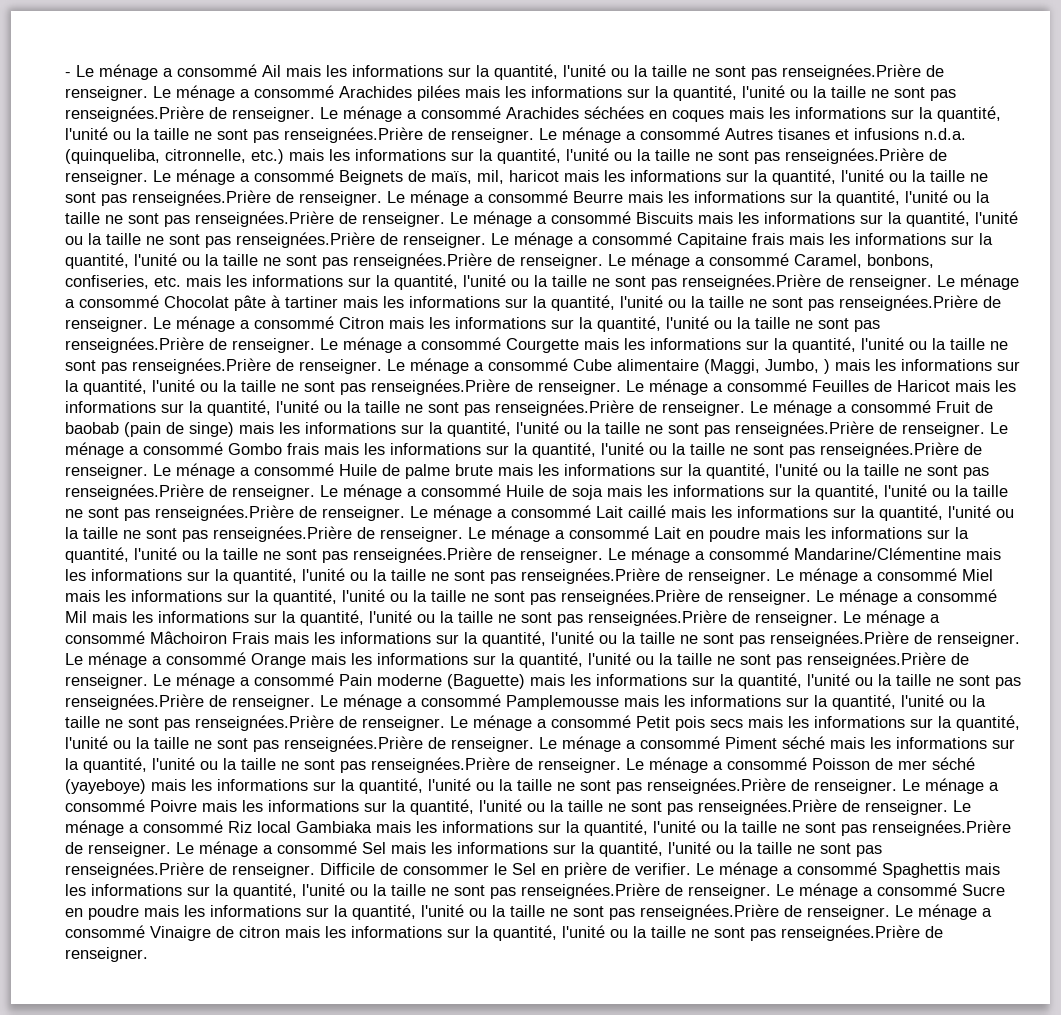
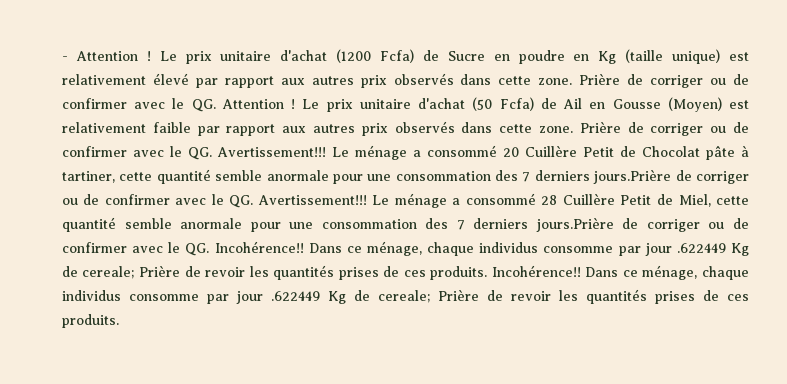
- - Le ménage a consommé Ail mais les informations sur la quantité, l'unité ou la taille ne sont pas renseignées.Prière de renseigner. Le ménage a consommé Arachides pilées mais les informations sur la quantité, l'unité ou la taille ne sont pas renseignées.Prière de renseigner. Le ménage a consommé Arachides séchées en coques mais les informations sur la quantité, l'unité ou la taille ne sont pas renseignées.Prière de renseigner. Le ménage a consommé Autres tisanes et infusions n.d.a. (quinqueliba, citronnelle, etc.) mais les informations sur la quantité, l'unité ou la taille ne sont pas renseignées.Prière de renseigner. Le ménage a consommé Beignets de maïs, mil, haricot mais les informations sur la quantité, l'unité ou la taille ne sont pas renseignées.Prière de renseigner. Le ménage a consommé Beurre mais les informations sur la quantité, l'unité ou la taille ne sont pas renseignées.Prière de renseigner. Le ménage a consommé Biscuits mais les informations sur la quantité, l'unité ou la taille ne sont pas renseignées.Prière de renseigner. Le ménage a consommé Capitaine frais mais les informations sur la quantité, l'unité ou la taille ne sont pas renseignées.Prière de renseigner. Le ménage a consommé Caramel, bonbons, confiseries, etc. mais les informations sur la quantité, l'unité ou la taille ne sont pas renseignées.Prière de renseigner. Le ménage a consommé Chocolat pâte à tartiner mais les informations sur la quantité, l'unité ou la taille ne sont pas renseignées.Prière de renseigner. Le ménage a consommé Citron mais les informations sur la quantité, l'unité ou la taille ne sont pas renseignées.Prière de renseigner. Le ménage a consommé Courgette mais les informations sur la quantité, l'unité ou la taille ne sont pas renseignées.Prière de renseigner. Le ménage a consommé Cube alimentaire (Maggi, Jumbo, ) mais les informations sur la quantité, l'unité ou la taille ne sont pas renseignées.Prière de renseigner. Le ménage a consommé Feuilles de Haricot mais les informations sur la quantité, l'unité ou la taille ne sont pas renseignées.Prière de renseigner. Le ménage a consommé Fruit de baobab (pain de singe) mais les informations sur la quantité, l'unité ou la taille ne sont pas renseignées.Prière de renseigner. Le ménage a consommé Gombo frais mais les informations sur la quantité, l'unité ou la taille ne sont pas renseignées.Prière de renseigner. Le ménage a consommé Huile de palme brute mais les informations sur la quantité, l'unité ou la taille ne sont pas renseignées.Prière de renseigner. Le ménage a consommé Huile de soja mais les informations sur la quantité, l'unité ou la taille ne sont pas renseignées.Prière de renseigner. Le ménage a consommé Lait caillé mais les informations sur la quantité, l'unité ou la taille ne sont pas renseignées.Prière de renseigner. Le ménage a consommé Lait en poudre mais les informations sur la quantité, l'unité ou la taille ne sont pas renseignées.Prière de renseigner. Le ménage a consommé Mandarine/Clémentine mais les informations sur la quantité, l'unité ou la taille ne sont pas renseignées.Prière de renseigner. Le ménage a consommé Miel mais les informations sur la quantité, l'unité ou la taille ne sont pas renseignées.Prière de renseigner. Le ménage a consommé Mil mais les informations sur la quantité, l'unité ou la taille ne sont pas renseignées.Prière de renseigner. Le ménage a consommé Mâchoiron Frais mais les informations sur la quantité, l'unité ou la taille ne sont pas renseignées.Prière de renseigner. Le ménage a consommé Orange mais les informations sur la quantité, l'unité ou la taille ne sont pas renseignées.Prière de renseigner. Le ménage a consommé Pain moderne (Baguette) mais les informations sur la quantité, l'unité ou la taille ne sont pas renseignées.Prière de renseigner. Le ménage a consommé Pamplemousse mais les informations sur la quantité, l'unité ou la taille ne sont pas renseignées.Prière de renseigner. Le ménage a consommé Petit pois secs mais les informations sur la quantité, l'unité ou la taille ne sont pas renseignées.Prière de renseigner. Le ménage a consommé Piment séché mais les informations sur la quantité, l'unité ou la taille ne sont pas renseignées.Prière de renseigner. Le ménage a consommé Poisson de mer séché (yayeboye) mais les informations sur la quantité, l'unité ou la taille ne sont pas renseignées.Prière de renseigner. Le ménage a consommé Poivre mais les informations sur la quantité, l'unité ou la taille ne sont pas renseignées.Prière de renseigner. Le ménage a consommé Riz local Gambiaka mais les informations sur la quantité, l'unité ou la taille ne sont pas renseignées.Prière de renseigner. Le ménage a consommé Sel mais les informations sur la quantité, l'unité ou la taille ne sont pas renseignées.Prière de renseigner. Difficile de consommer le Sel en prière de verifier. Le ménage a consommé Spaghettis mais les informations sur la quantité, l'unité ou la taille ne sont pas renseignées.Prière de renseigner. Le ménage a consommé Sucre en poudre mais les informations sur la quantité, l'unité ou la taille ne sont pas renseignées.Prière de renseigner. Le ménage a consommé Vinaigre de citron mais les informations sur la quantité, l'unité ou la taille ne sont pas renseignées.Prière de renseigner.
+ - Attention ! Le prix unitaire d'achat (1200 Fcfa) de Sucre en poudre en Kg (taille unique) est relativement élevé par rapport aux autres prix observés dans cette zone. Prière de corriger ou de confirmer avec le QG. Attention ! Le prix unitaire d'achat (50 Fcfa) de Ail en Gousse (Moyen) est relativement faible par rapport aux autres prix observés dans cette zone. Prière de corriger ou de confirmer avec le QG. Avertissement!!! Le ménage a consommé 20 Cuillère Petit de Chocolat pâte à tartiner, cette quantité semble anormale pour une consommation des 7 derniers jours.Prière de corriger ou de confirmer avec le QG. Avertissement!!! Le ménage a consommé 28 Cuillère Petit de Miel, cette quantité semble anormale pour une consommation des 7 derniers jours.Prière de corriger ou de confirmer avec le QG. Incohérence!! Dans ce ménage, chaque individus consomme par jour .622449 Kg de cereale; Prière de revoir les quantités prises de ces produits. Incohérence!! Dans ce ménage, chaque individus consomme par jour .622449 Kg de cereale; Prière de revoir les quantités prises de ces produits.

